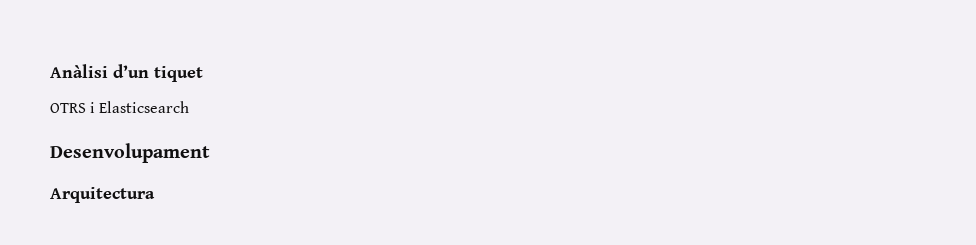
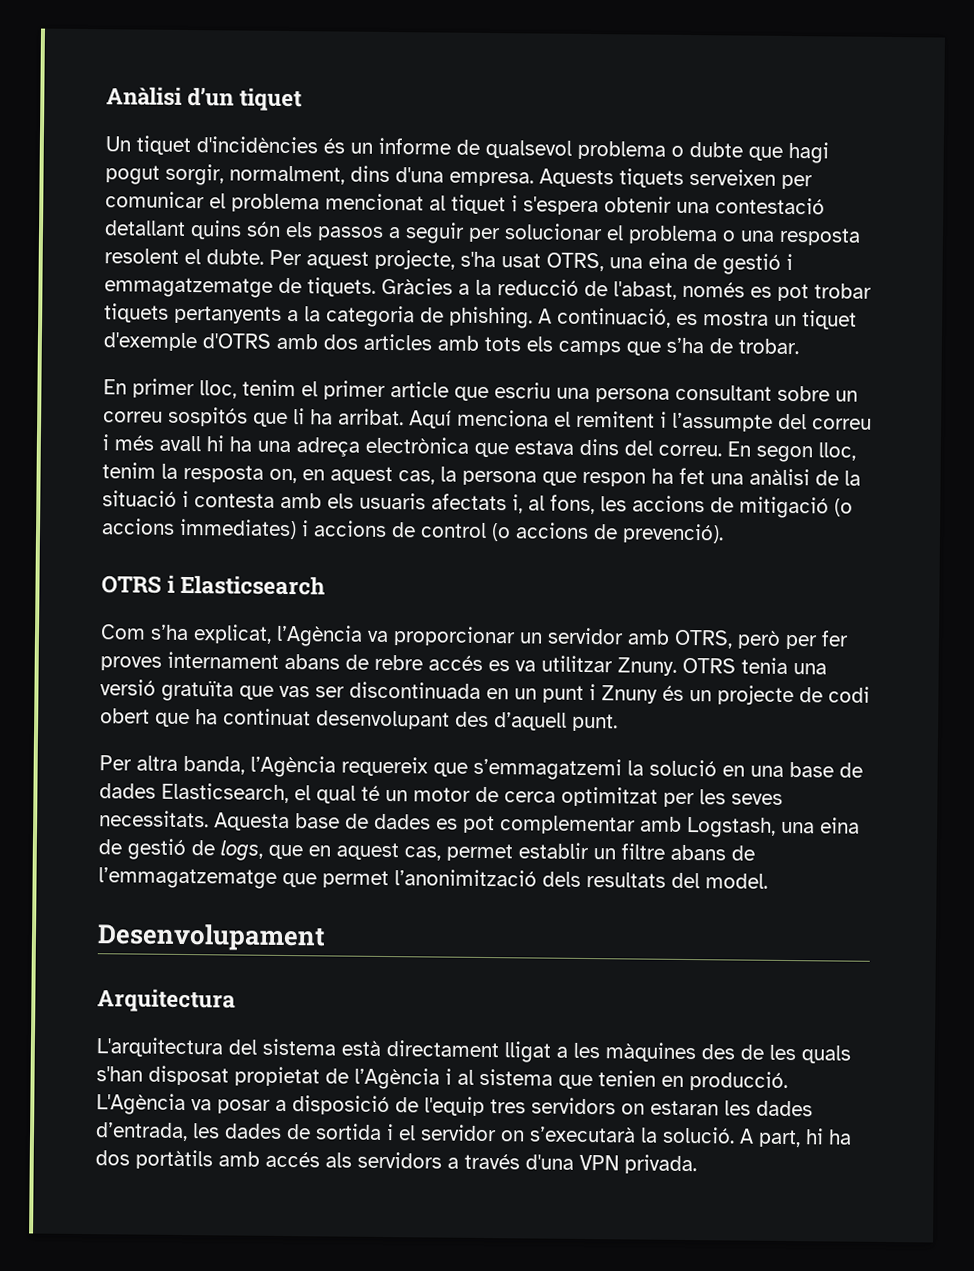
+ Un tiquet d'incidències és un informe de qualsevol problema o dubte que hagi pogut sorgir, normalment, dins d'una empresa. Aquests tiquets serveixen per comunicar el problema mencionat al tiquet i s'espera obtenir una contestació detallant quins són els passos a seguir per solucionar el problema o una resposta resolent el dubte. Per aquest projecte, s'ha usat OTRS, una eina de gestió i emmagatzematge de tiquets. Gràcies a la reducció de l'abast, només es pot trobar tiquets pertanyents a la categoria de phishing. A continuació, es mostra un tiquet d'exemple d'OTRS amb dos articles amb tots els camps que s’ha de trobar.
+ En primer lloc, tenim el primer article que escriu una persona consultant sobre un correu sospitós que li ha arribat. Aquí menciona el remitent i l’assumpte del correu i més avall hi ha una adreça electrònica que estava dins del correu. En segon lloc, tenim la resposta on, en aquest cas, la persona que respon ha fet una anàlisi de la situació i contesta amb els usuaris afectats i, al fons, les accions de mitigació (o accions immediates) i accions de control (o accions de prevenció).
  OTRS i Elasticsearch
+ Com s’ha explicat, l’Agència va proporcionar un servidor amb OTRS, però per fer proves internament abans de rebre accés es va utilitzar Znuny. OTRS tenia una versió gratuïta que vas ser discontinuada en un punt i Znuny és un projecte de codi obert que ha continuat desenvolupant des d’aquell punt.
+ Per altra banda, l’Agència requereix que s’emmagatzemi la solució en una base de dades Elasticsearch, el qual té un motor de cerca optimitzat per les seves necessitats. Aquesta base de dades es pot complementar amb Logstash, una eina de gestió de logs, que en aquest cas, permet establir un filtre abans de l’emmagatzematge que permet l’anonimització dels resultats del model.
  Desenvolupament
  Arquitectura
+ L'arquitectura del sistema està directament lligat a les màquines des de les quals s'han disposat propietat de l’Agència i al sistema que tenien en producció. L'Agència va posar a disposició de l'equip tres servidors on estaran les dades d’entrada, les dades de sortida i el servidor on s’executarà la solució. A part, hi ha dos portàtils amb accés als servidors a través d'una VPN privada.

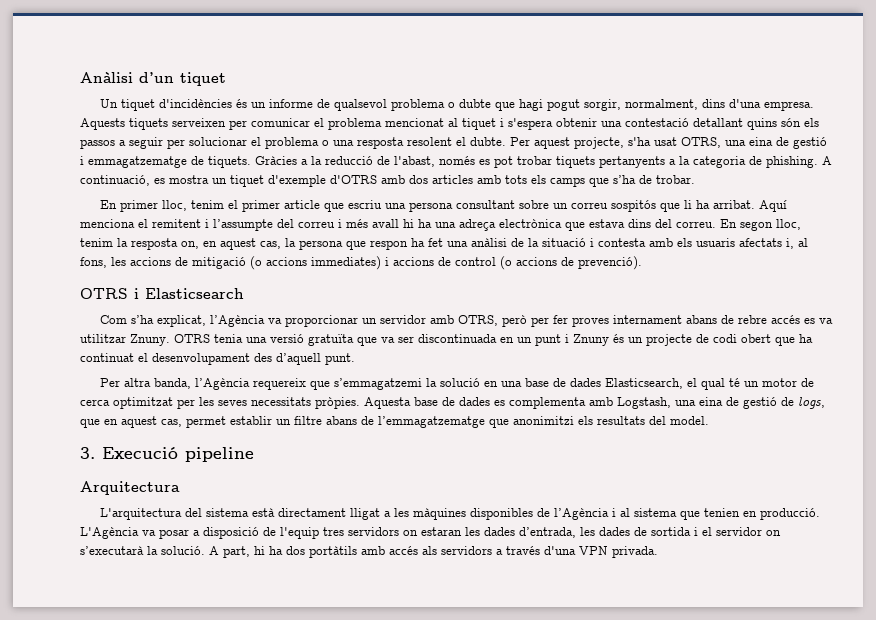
- OTRS tenia una versió gratuïta que vas ser discontinuada en un punt i Znuny és un projecte de codi obert que ha continuat desenvolupant des d’aquell punt.
+ OTRS tenia una versió gratuïta que va ser discontinuada en un punt i Znuny és un projecte de codi obert que ha continuat el desenvolupament des d’aquell punt.
- Per altra banda, l’Agència requereix que s’emmagatzemi la solució en una base de dades Elasticsearch, el qual té un motor de cerca optimitzat per les seves necessitats.
+ Per altra banda, l’Agència requereix que s’emmagatzemi la solució en una base de dades Elasticsearch, el qual té un motor de cerca optimitzat per les seves necessitats pròpies.
- Aquesta base de dades es pot complementar amb Logstash, una eina de gestió de logs, que en aquest cas, permet establir un filtre abans de l’emmagatzematge que permet l’anonimització dels resultats del model.
+ Aquesta base de dades es complementa amb Logstash, una eina de gestió de logs, que en aquest cas, permet establir un filtre abans de l’emmagatzematge que anonimitzi els resultats del model.
- Desenvolupament
+ 3. Execució pipeline
- L'arquitectura del sistema està directament lligat a les màquines des de les quals s'han disposat propietat de l’Agència i al sistema que tenien en producció.
+ L'arquitectura del sistema està directament lligat a les màquines disponibles de l’Agència i al sistema que tenien en producció.

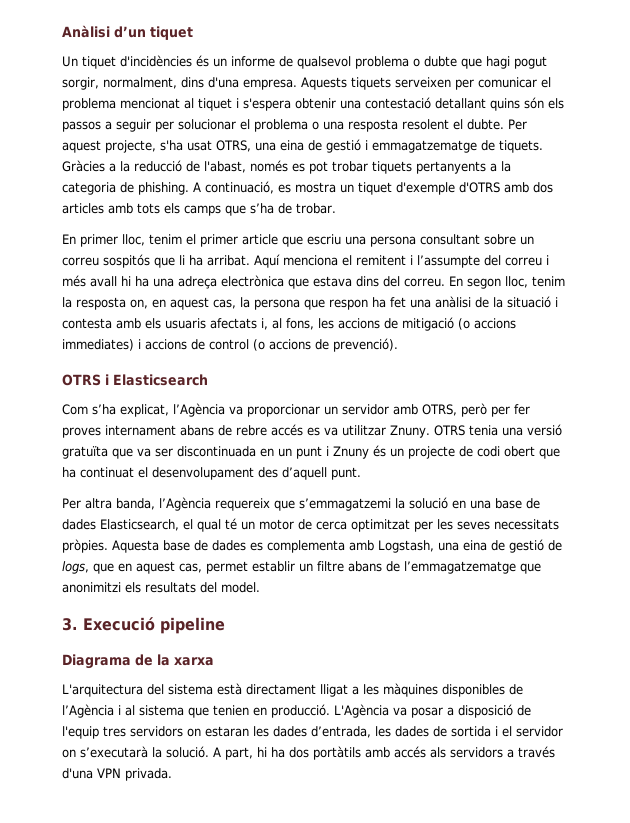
- Arquitectura
+ Diagrama de la xarxa

